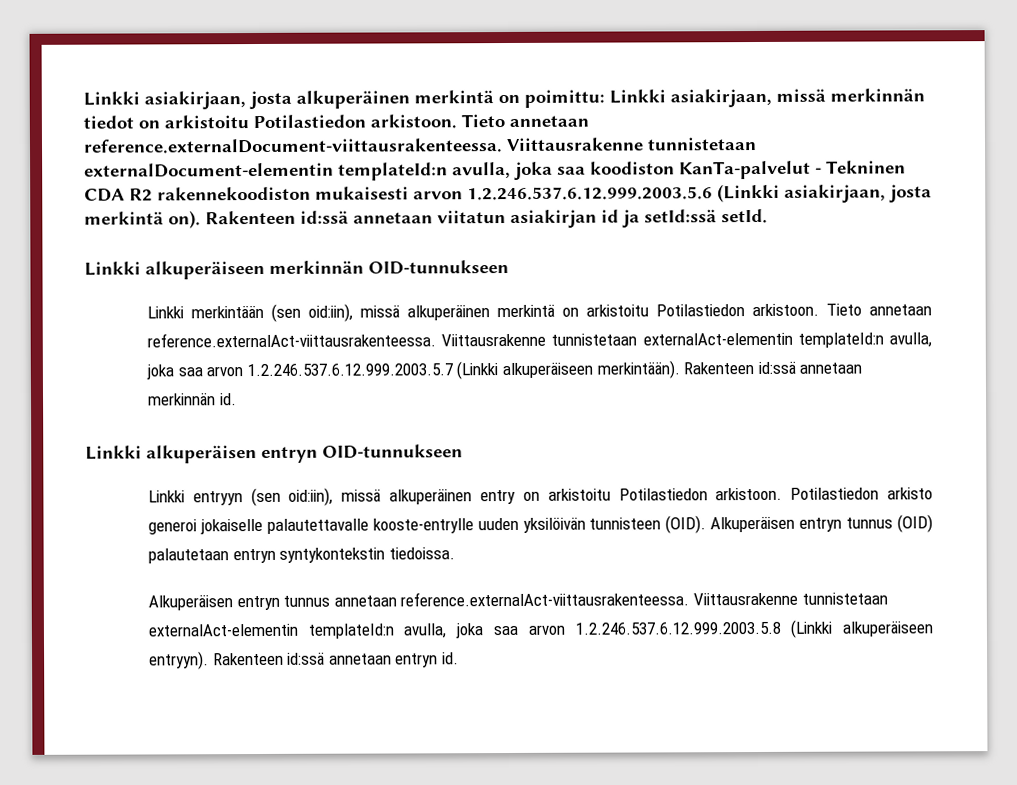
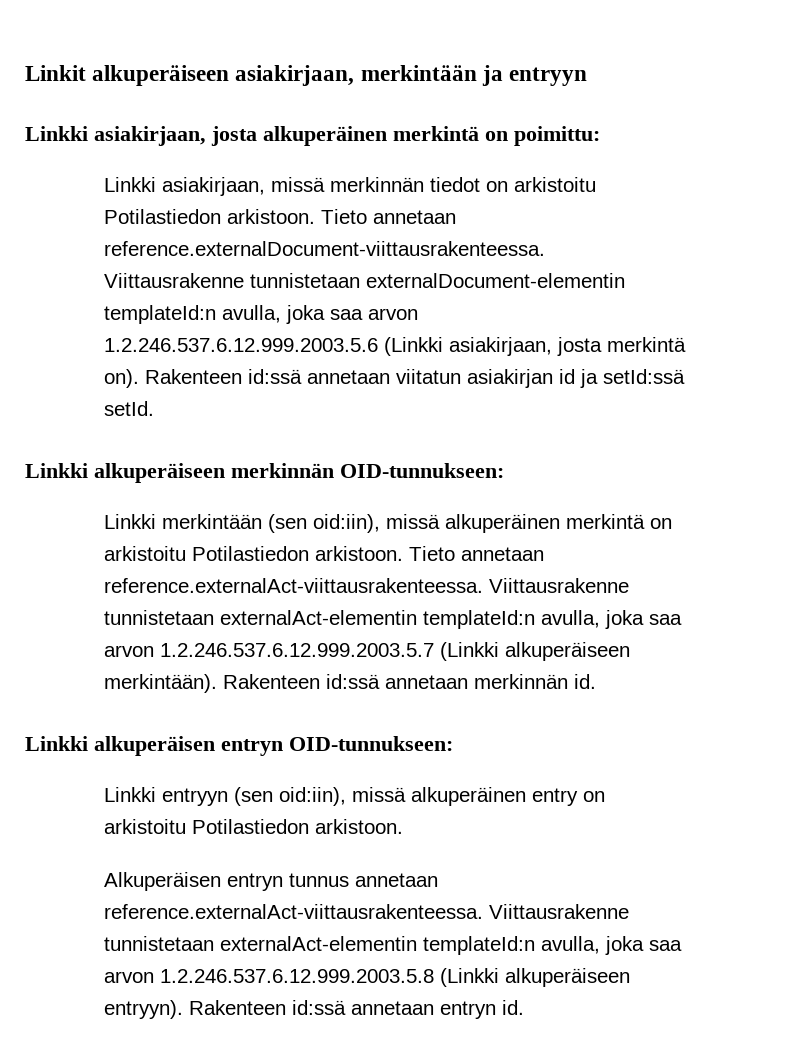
+ Linkit alkuperäiseen asiakirjaan, merkintään ja entryyn
- Linkki asiakirjaan, josta alkuperäinen merkintä on poimittu: Linkki asiakirjaan, missä merkinnän tiedot on arkistoitu Potilastiedon arkistoon.
+ Linkki asiakirjaan, josta alkuperäinen merkintä on poimittu:
+ Linkki asiakirjaan, missä merkinnän tiedot on arkistoitu Potilastiedon arkistoon.
- Tieto annetaan reference.externalDocument-viittausrakenteessa. Viittausrakenne tunnistetaan externalDocument-elementin templateId:n avulla, joka saa koodiston KanTa-palvelut - Tekninen CDA R2 rakennekoodiston mukaisesti arvon 1.2.246.537.6.12.999.2003.5.6 (Linkki asiakirjaan, josta merkintä on).
+ Tieto annetaan reference.externalDocument-viittausrakenteessa. Viittausrakenne tunnistetaan externalDocument-elementin templateId:n avulla, joka saa arvon 1.2.246.537.6.12.999.2003.5.6 (Linkki asiakirjaan, josta merkintä on).
- Linkki alkuperäiseen merkinnän OID-tunnukseen
+ Linkki alkuperäiseen merkinnän OID-tunnukseen:
- Linkki alkuperäisen entryn OID-tunnukseen
+ Linkki alkuperäisen entryn OID-tunnukseen:
- Potilastiedon arkisto generoi jokaiselle palautettavalle kooste-entrylle uuden yksilöivän tunnisteen (OID). Alkuperäisen entryn tunnus (OID) palautetaan entryn syntykontekstin tiedoissa.

